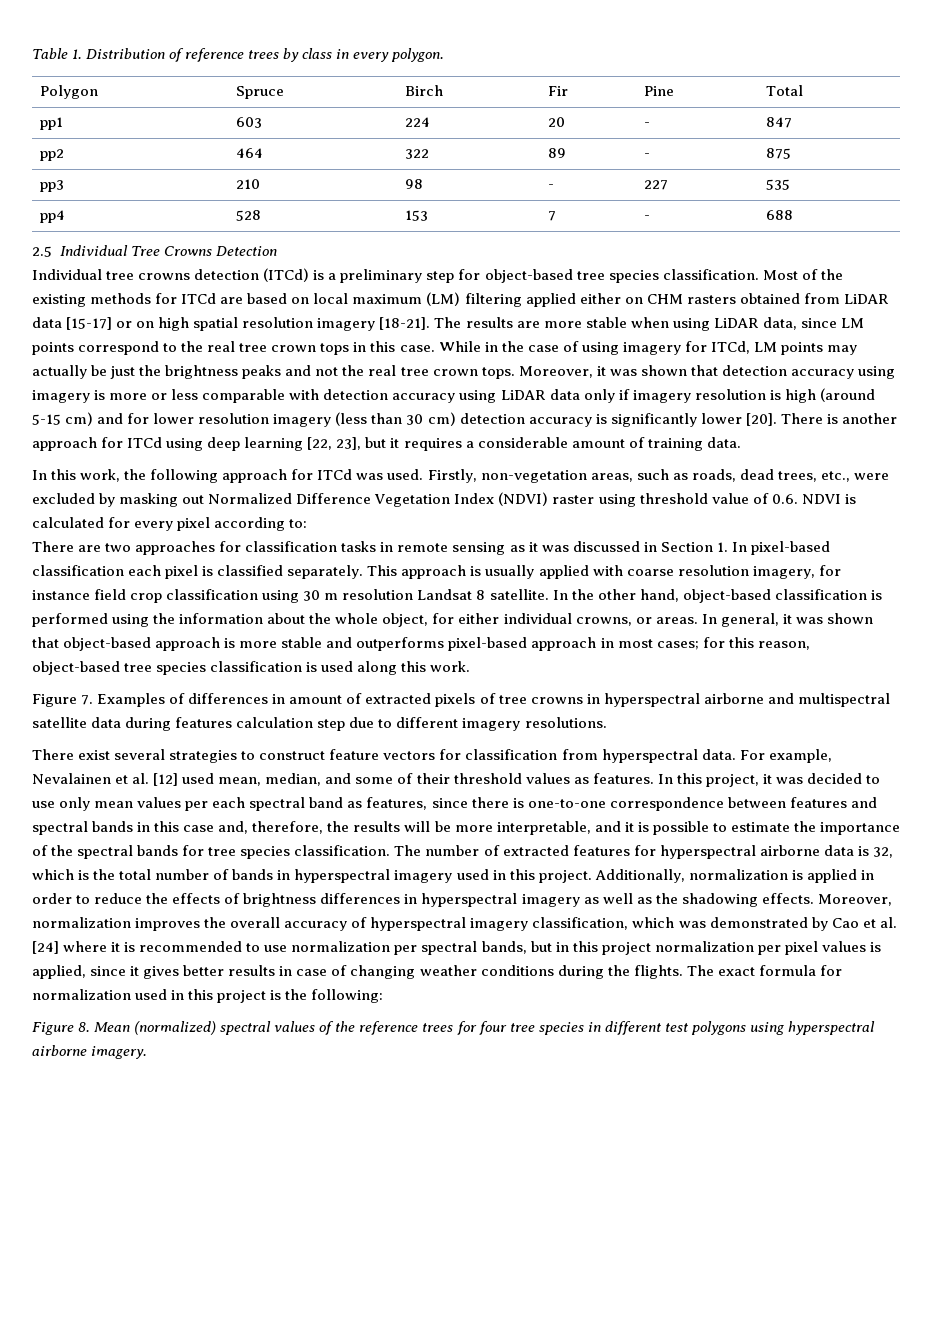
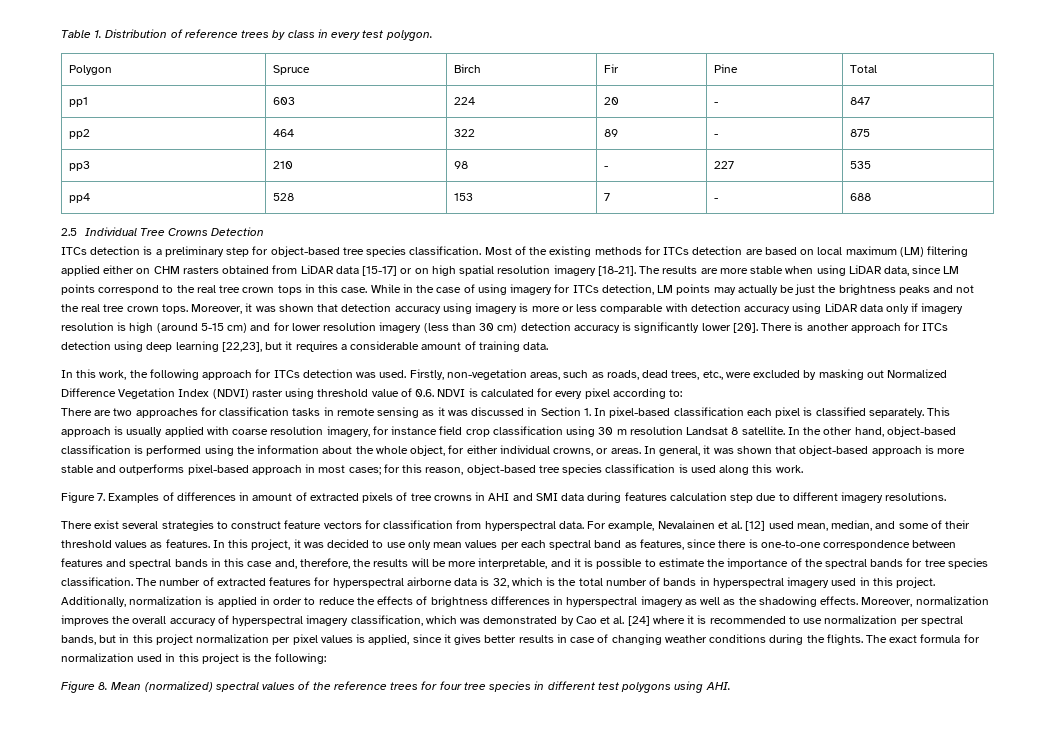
- Table 1. Distribution of reference trees by class in every polygon.
+ Table 1. Distribution of reference trees by class in every test polygon.
- Individual tree crowns detection (ITCd) is a preliminary step for object-based tree species classification.
+ ITCs detection is a preliminary step for object-based tree species classification.
- Most of the existing methods for ITCd are based on local maximum (LM) filtering applied either on CHM rasters obtained from LiDAR data [15-17] or on high spatial resolution imagery [18-21].
+ Most of the existing methods for ITCs detection are based on local maximum (LM) filtering applied either on CHM rasters obtained from LiDAR data [15-17] or on high spatial resolution imagery [18-21].
- While in the case of using imagery for ITCd, LM points may actually be just the brightness peaks and not the real tree crown tops.
+ While in the case of using imagery for ITCs detection, LM points may actually be just the brightness peaks and not the real tree crown tops.
- There is another approach for ITCd using deep learning [22, 23], but it requires a considerable amount of training data.
+ There is another approach for ITCs detection using deep learning [22,23], but it requires a considerable amount of training data.
- In this work, the following approach for ITCd was used.
+ In this work, the following approach for ITCs detection was used.
- Figure 7. Examples of differences in amount of extracted pixels of tree crowns in hyperspectral airborne and multispectral satellite data during features calculation step due to different imagery resolutions.
+ Figure 7. Examples of differences in amount of extracted pixels of tree crowns in AHI and SMI data during features calculation step due to different imagery resolutions.
- Figure 8. Mean (normalized) spectral values of the reference trees for four tree species in different test polygons using hyperspectral airborne imagery.
+ Figure 8. Mean (normalized) spectral values of the reference trees for four tree species in different test polygons using AHI.

